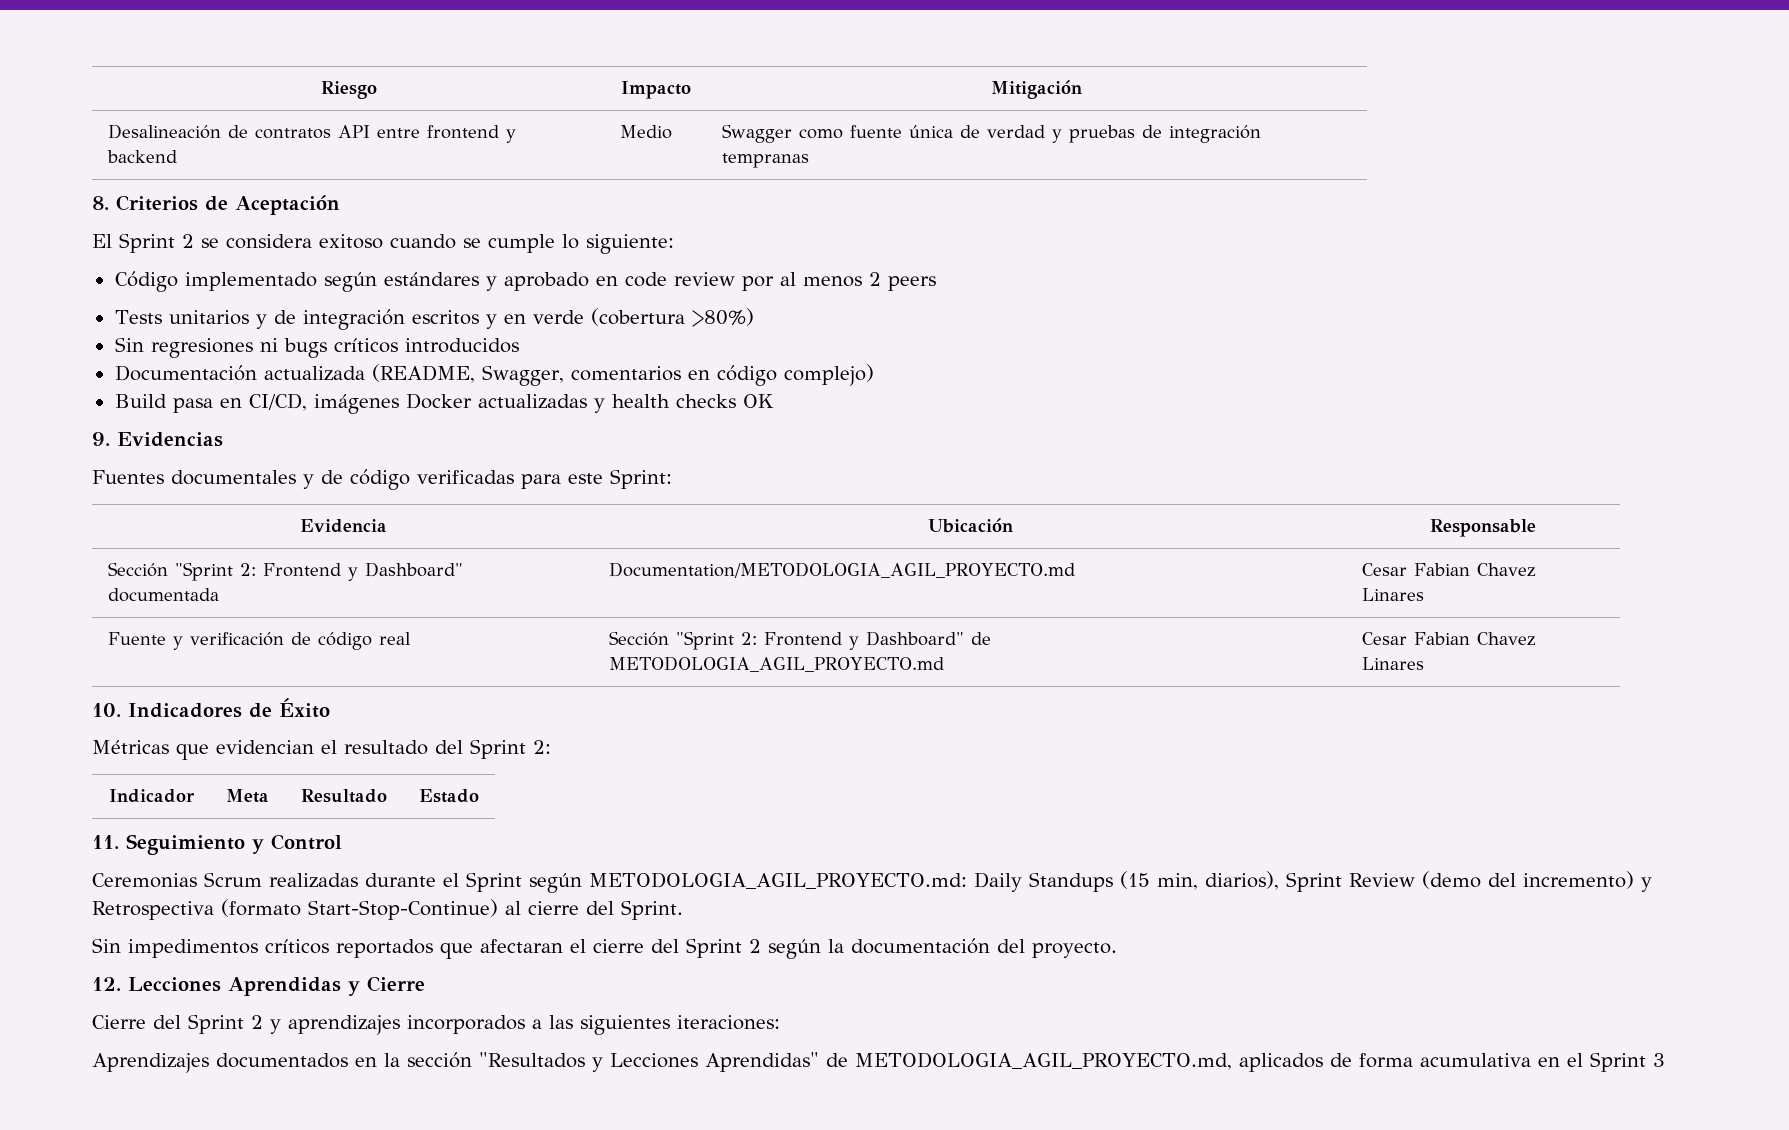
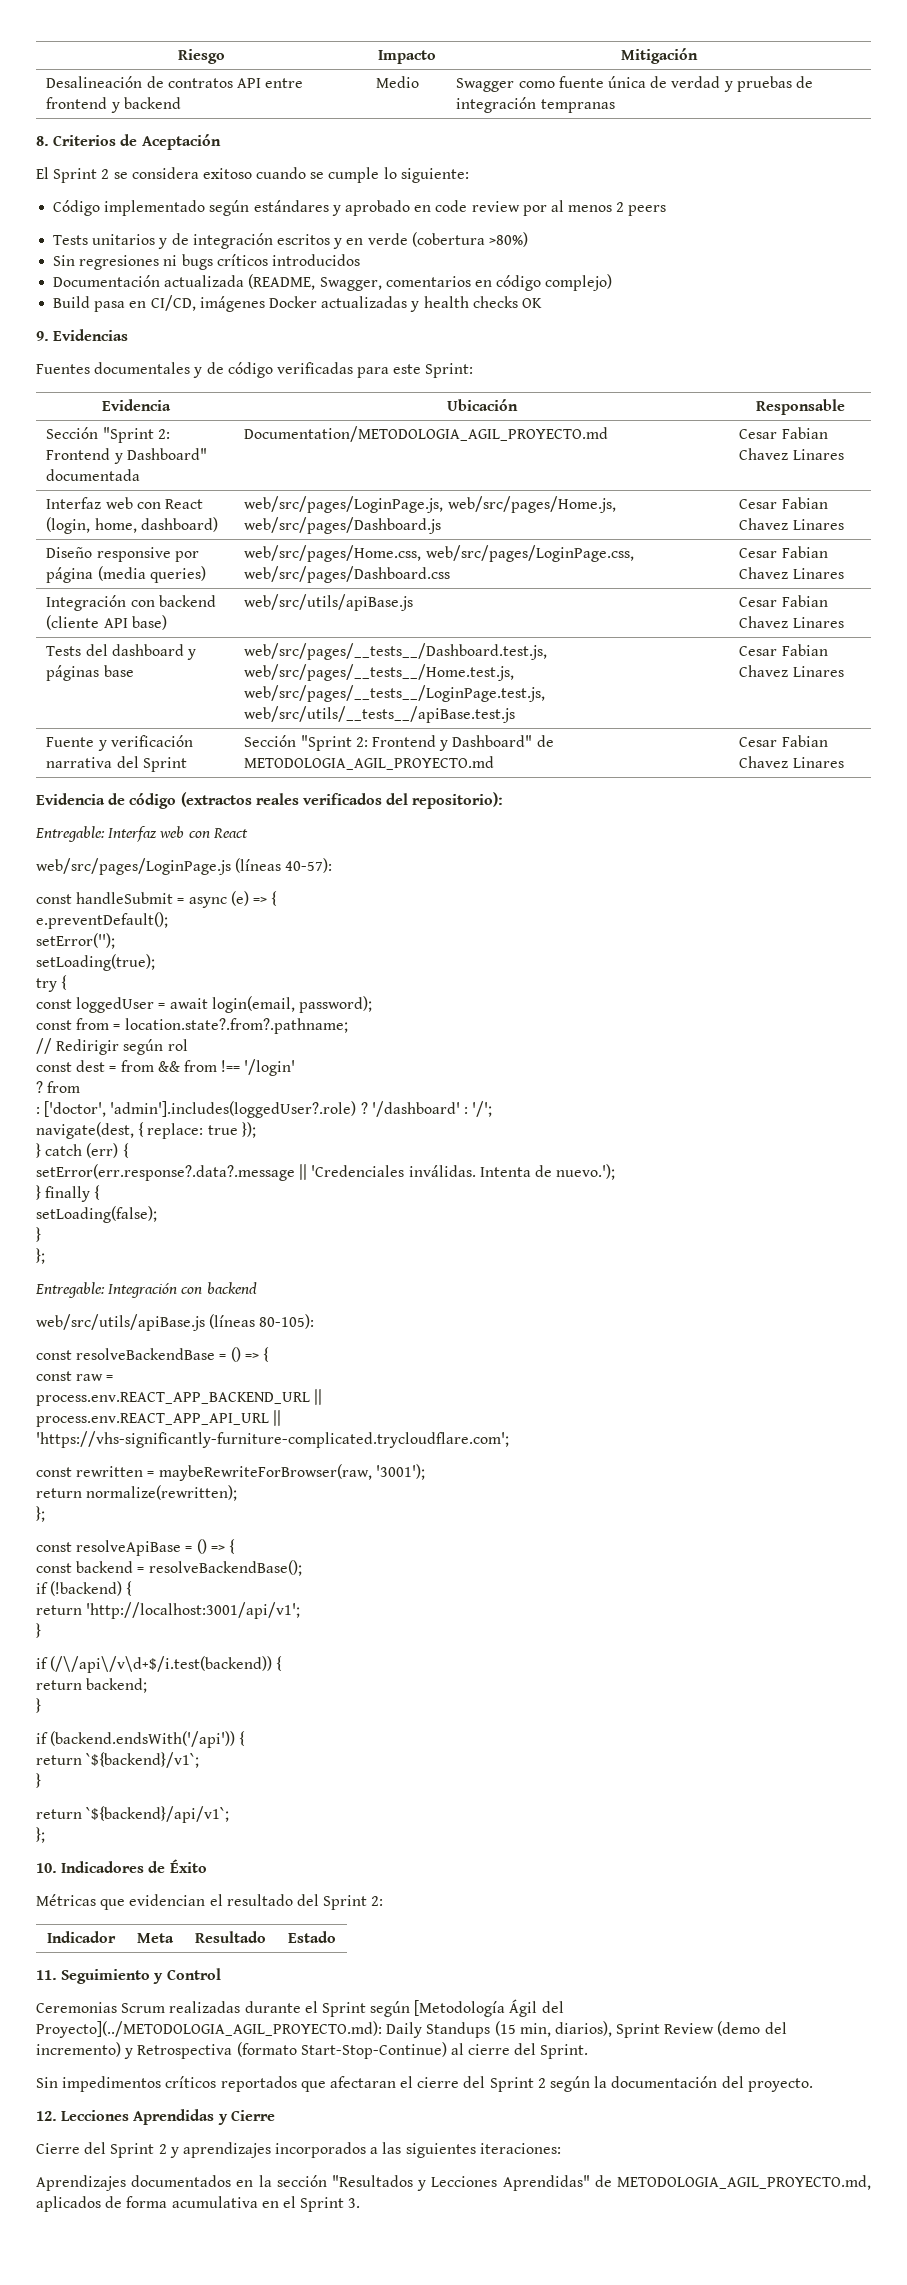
+ Interfaz web con React (login, home, dashboard) | web/src/pages/LoginPage.js, web/src/pages/Home.js, web/src/pages/Dashboard.js | Cesar Fabian Chavez Linares
+ Diseño responsive por página (media queries) | web/src/pages/Home.css, web/src/pages/LoginPage.css, web/src/pages/Dashboard.css | Cesar Fabian Chavez Linares
+ Integración con backend (cliente API base) | web/src/utils/apiBase.js | Cesar Fabian Chavez Linares
+ Tests del dashboard y páginas base | web/src/pages/__tests__/Dashboard.test.js, web/src/pages/__tests__/Home.test.js, web/src/pages/__tests__/LoginPage.test.js, web/src/utils/__tests__/apiBase.test.js | Cesar Fabian Chavez Linares
- Fuente y verificación de código real | Sección "Sprint 2: Frontend y Dashboard" de METODOLOGIA_AGIL_PROYECTO.md | Cesar Fabian Chavez Linares
+ Fuente y verificación narrativa del Sprint | Sección "Sprint 2: Frontend y Dashboard" de METODOLOGIA_AGIL_PROYECTO.md | Cesar Fabian Chavez Linares
+ Evidencia de código (extractos reales verificados del repositorio):
+ Entregable: Interfaz web con React
+ web/src/pages/LoginPage.js (líneas 40-57):
+ const handleSubmit = async (e) => {
+ e.preventDefault();
+ setError('');
+ setLoading(true);
+ try {
+ const loggedUser = await login(email, password);
+ const from = location.state?.from?.pathname;
+ // Redirigir según rol
+ const dest = from && from !== '/login'
+ ? from
+ : ['doctor', 'admin'].includes(loggedUser?.role) ? '/dashboard' : '/';
+ navigate(dest, { replace: true });
+ } catch (err) {
+ setError(err.response?.data?.message || 'Credenciales inválidas. Intenta de nuevo.');
+ } finally {
+ setLoading(false);
+ }
+ };
+ Entregable: Integración con backend
+ web/src/utils/apiBase.js (líneas 80-105):
+ const resolveBackendBase = () => {
+ const raw =
+ process.env.REACT_APP_BACKEND_URL ||
+ process.env.REACT_APP_API_URL ||
+ 'https://vhs-significantly-furniture-complicated.trycloudflare.com';
+ const rewritten = maybeRewriteForBrowser(raw, '3001');
+ return normalize(rewritten);
+ };
+ const resolveApiBase = () => {
+ const backend = resolveBackendBase();
+ if (!backend) {
+ return 'http://localhost:3001/api/v1';
+ }
+ if (/\/api\/v\d+$/i.test(backend)) {
+ return backend;
+ }
+ if (backend.endsWith('/api')) {
+ return `${backend}/v1`;
+ }
+ return `${backend}/api/v1`;
+ };
- Ceremonias Scrum realizadas durante el Sprint según METODOLOGIA_AGIL_PROYECTO.md: Daily Standups (15 min, diarios), Sprint Review (demo del incremento) y Retrospectiva (formato Start-Stop-Continue) al cierre del Sprint.
+ Ceremonias Scrum realizadas durante el Sprint según [Metodología Ágil del Proyecto](../METODOLOGIA_AGIL_PROYECTO.md): Daily Standups (15 min, diarios), Sprint Review (demo del incremento) y Retrospectiva (formato Start-Stop-Continue) al cierre del Sprint.
- Aprendizajes documentados en la sección "Resultados y Lecciones Aprendidas" de METODOLOGIA_AGIL_PROYECTO.md, aplicados de forma acumulativa en el Sprint 3
+ Aprendizajes documentados en la sección "Resultados y Lecciones Aprendidas" de METODOLOGIA_AGIL_PROYECTO.md, aplicados de forma acumulativa en el Sprint 3.

